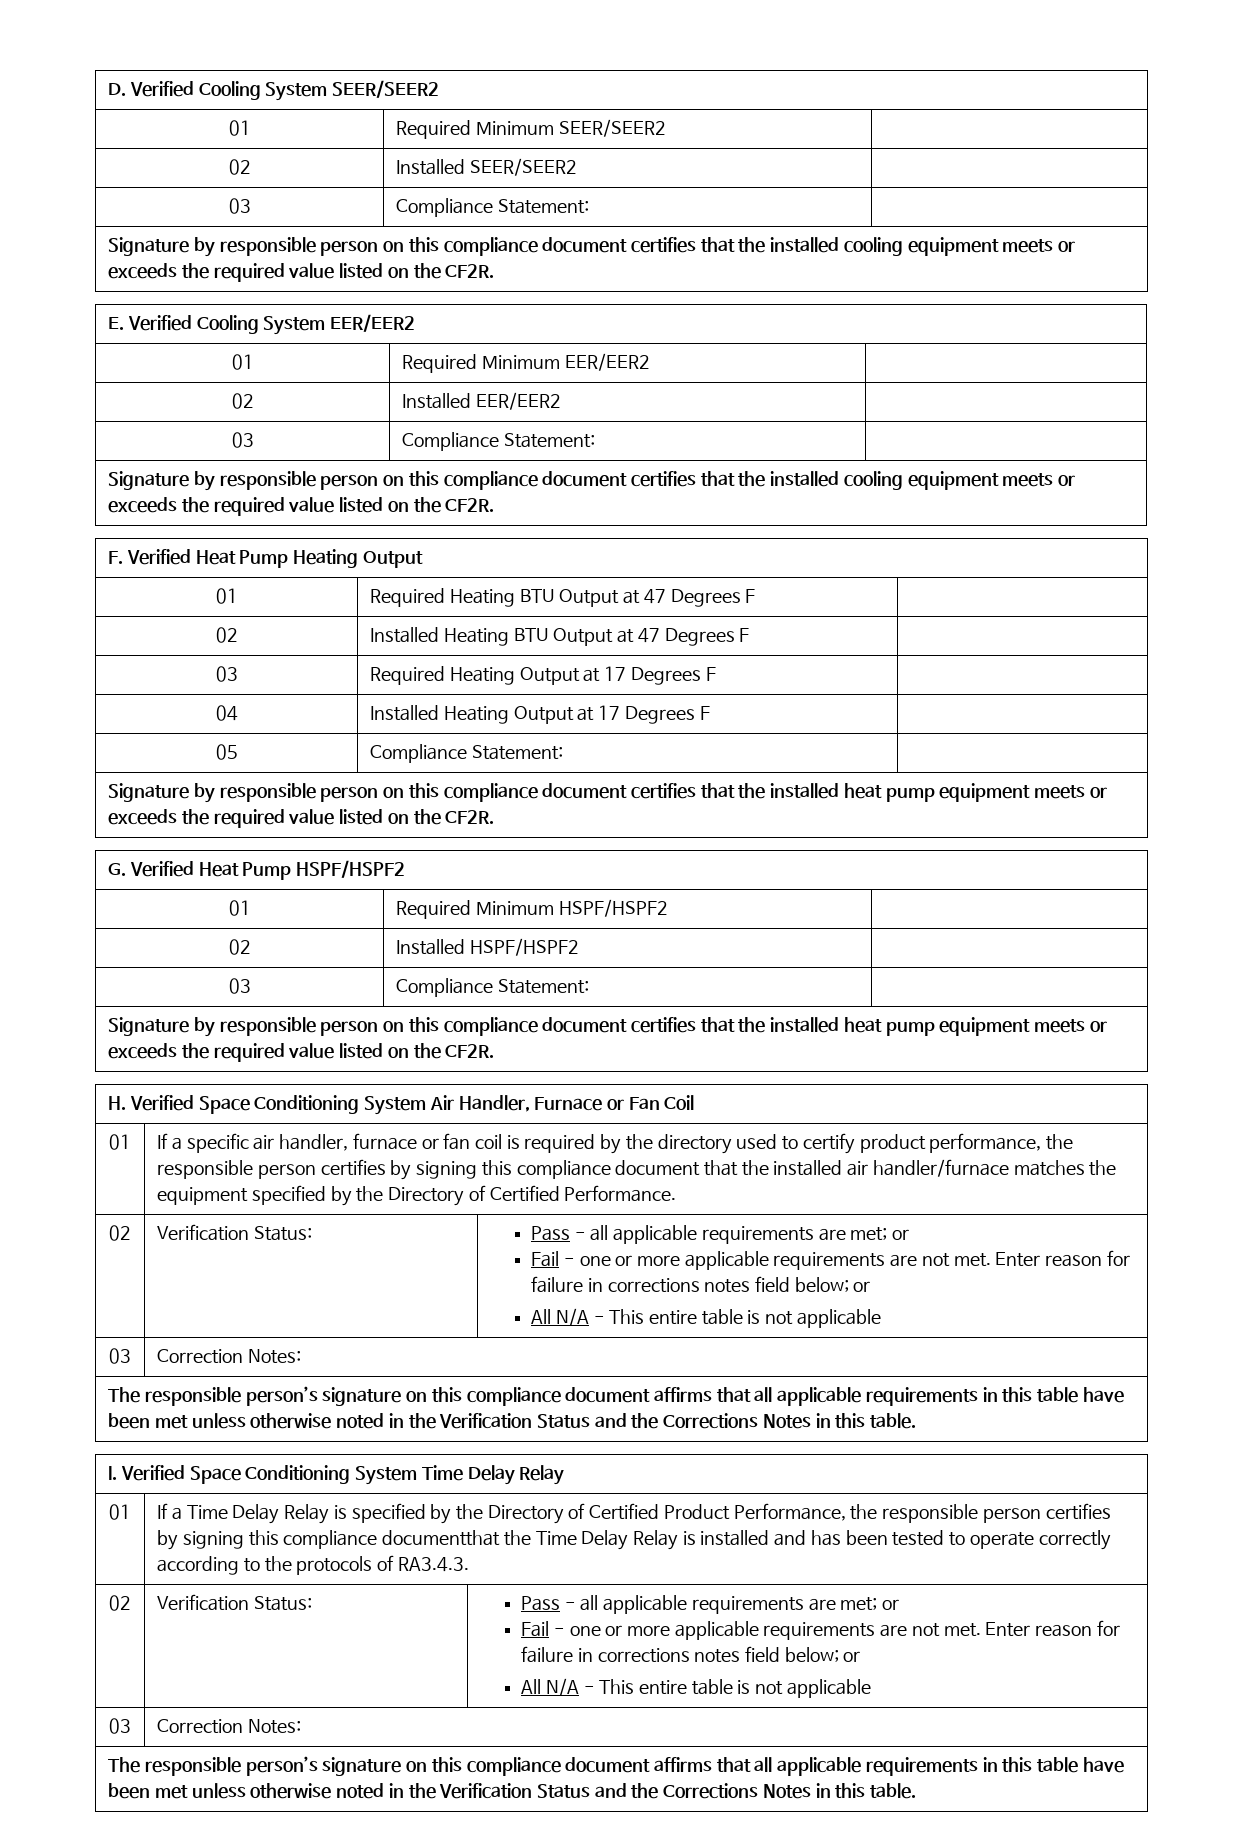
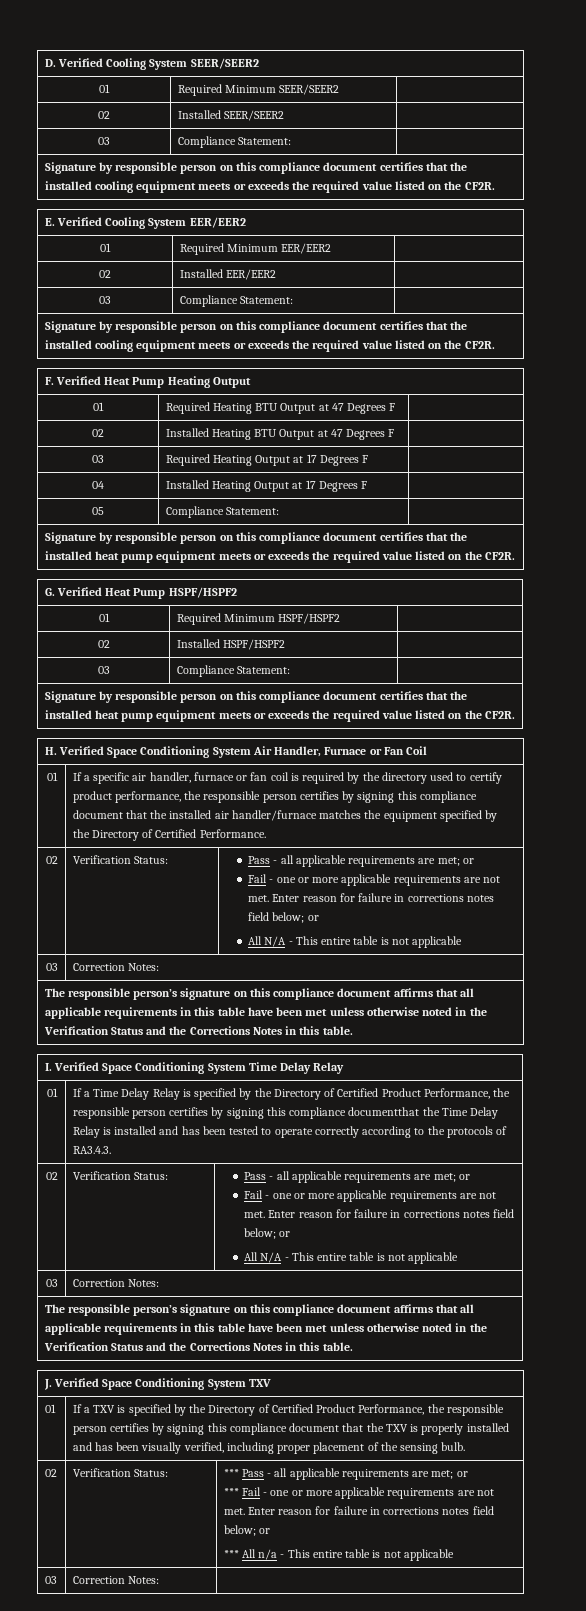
+ J. Verified Space Conditioning System TXV
+ 01 | If a TXV is specified by the Directory of Certified Product Performance, the responsible person certifies by signing this compliance document that the TXV is properly installed and has been visually verified, including proper placement of the sensing bulb.
+ 02 | Verification Status: | *** Pass - all applicable requirements are met; or
+ *** Fail - one or more applicable requirements are not met. Enter reason for failure in corrections notes field below; or
+ *** All n/a - This entire table is not applicable
+ 03 | Correction Notes: |

